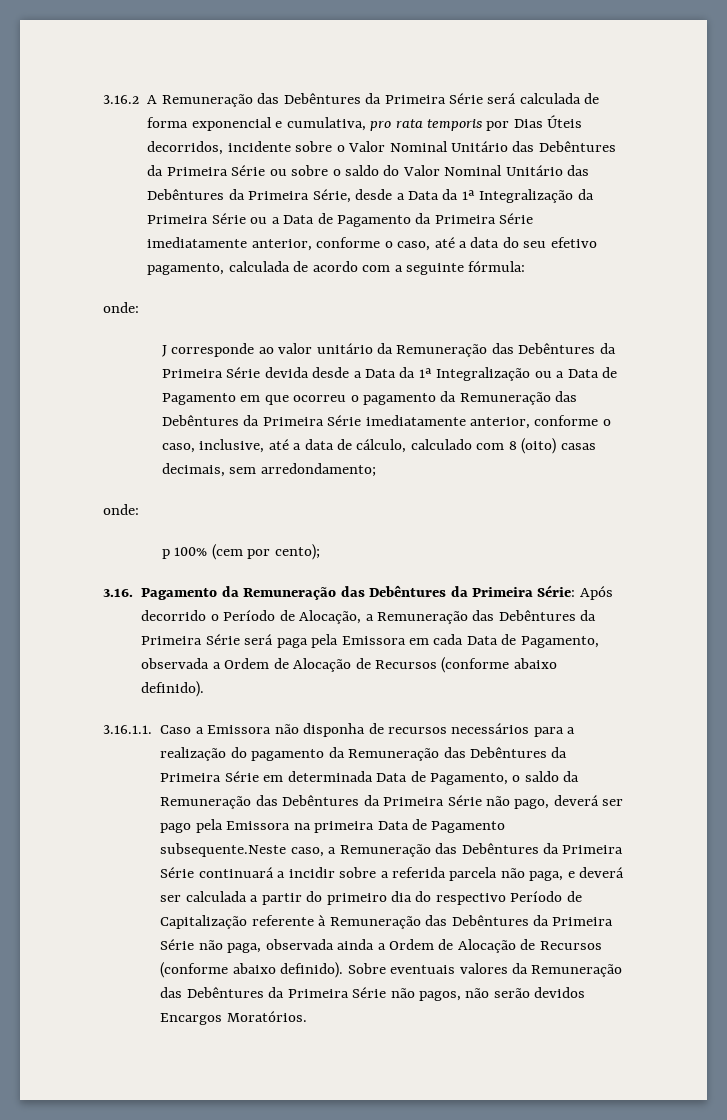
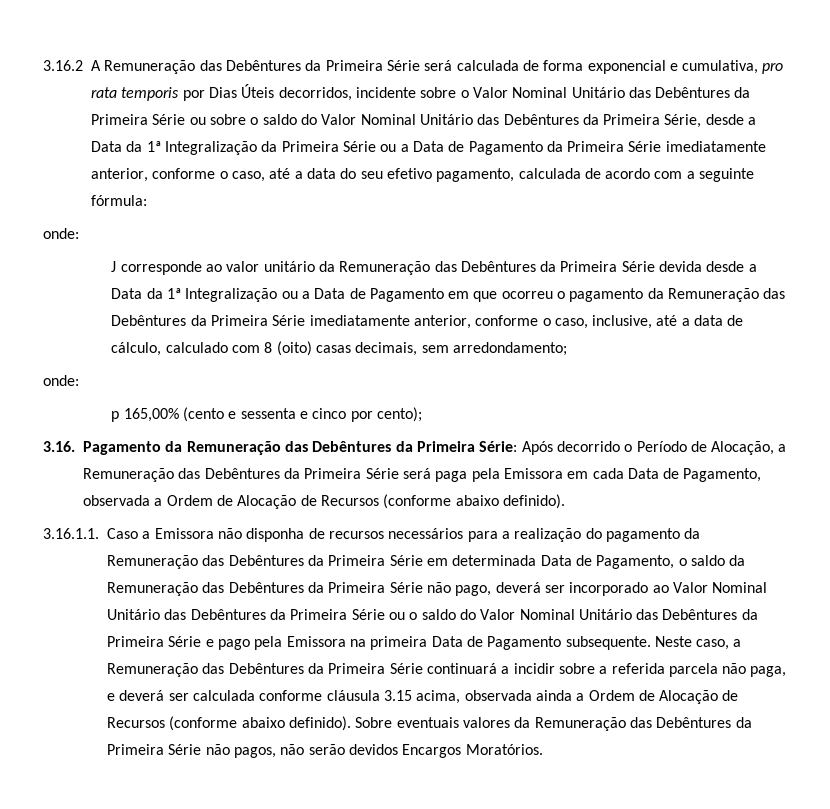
- p 100% (cem por cento);
+ p 165,00% (cento e sessenta e cinco por cento);
- 3.16.1.1. Caso a Emissora não disponha de recursos necessários para a realização do pagamento da Remuneração das Debêntures da Primeira Série em determinada Data de Pagamento, o saldo da Remuneração das Debêntures da Primeira Série não pago, deverá ser pago pela Emissora na primeira Data de Pagamento subsequente.Neste caso, a Remuneração das Debêntures da Primeira Série continuará a incidir sobre a referida parcela não paga, e deverá ser calculada a partir do primeiro dia do respectivo Período de Capitalização referente à Remuneração das Debêntures da Primeira Série não paga, observada ainda a Ordem de Alocação de Recursos (conforme abaixo definido).
+ 3.16.1.1. Caso a Emissora não disponha de recursos necessários para a realização do pagamento da Remuneração das Debêntures da Primeira Série em determinada Data de Pagamento, o saldo da Remuneração das Debêntures da Primeira Série não pago, deverá ser incorporado ao Valor Nominal Unitário das Debêntures da Primeira Série ou o saldo do Valor Nominal Unitário das Debêntures da Primeira Série e pago pela Emissora na primeira Data de Pagamento subsequente. Neste caso, a Remuneração das Debêntures da Primeira Série continuará a incidir sobre a referida parcela não paga, e deverá ser calculada conforme cláusula 3.15 acima, observada ainda a Ordem de Alocação de Recursos (conforme abaixo definido).

